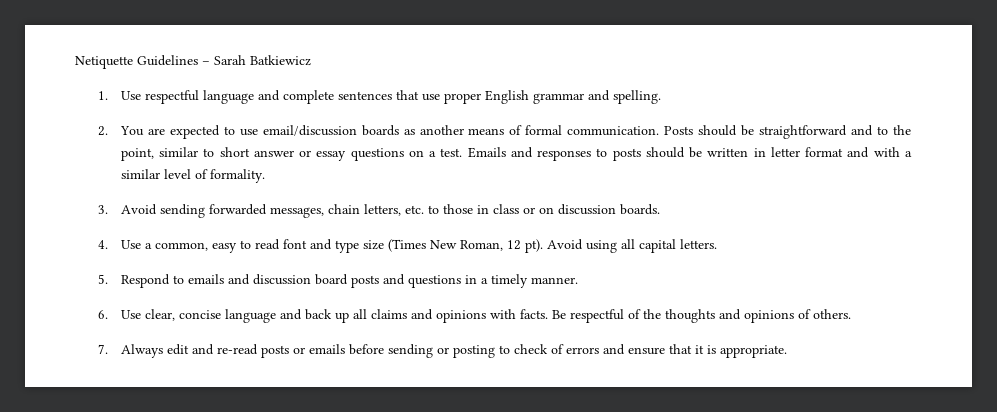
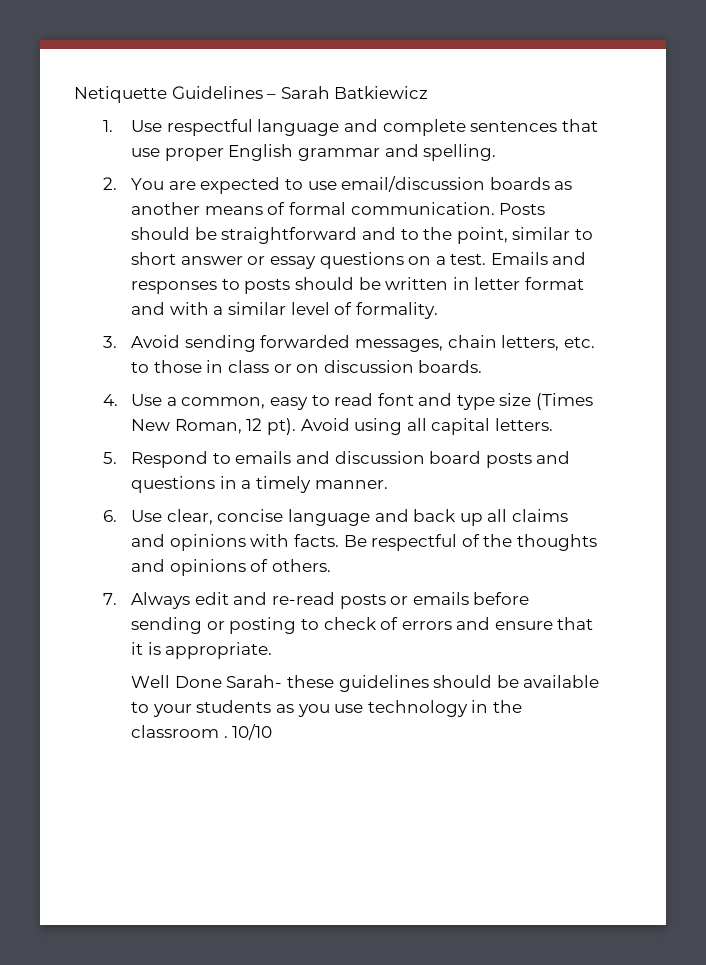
+ Well Done Sarah- these guidelines should be available to your students as you use technology in the classroom . 10/10

